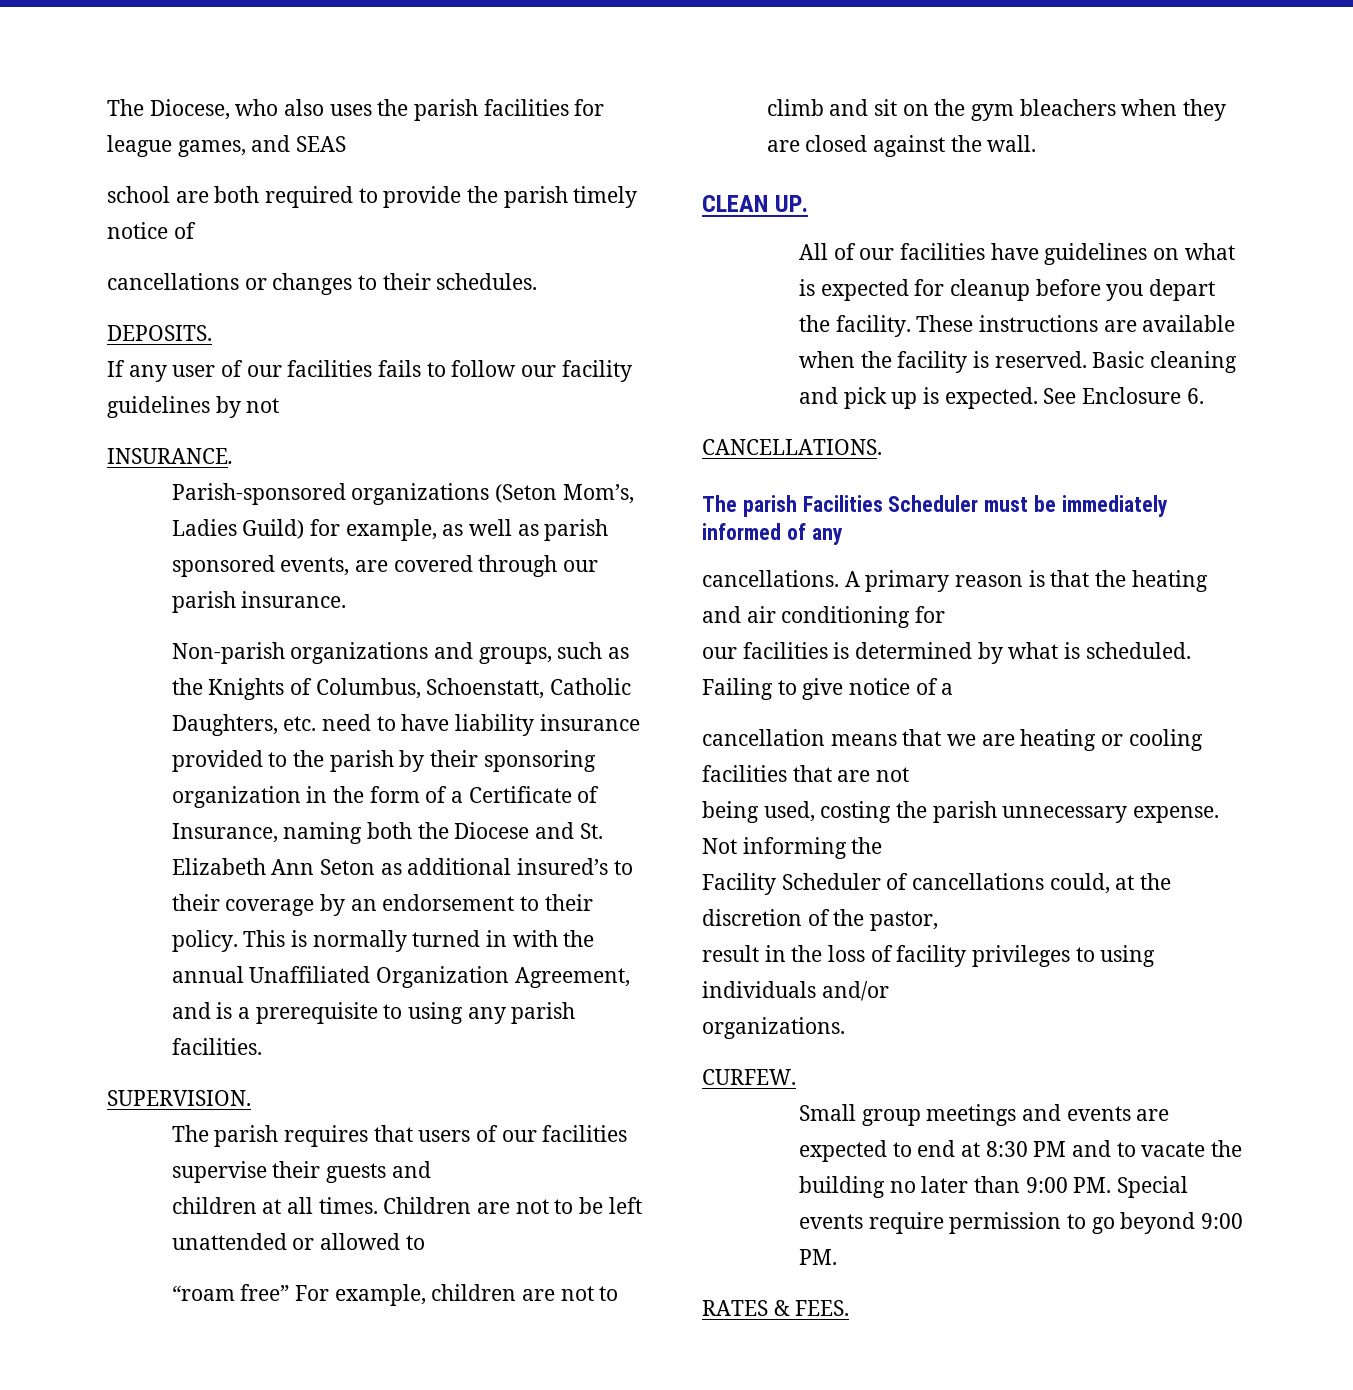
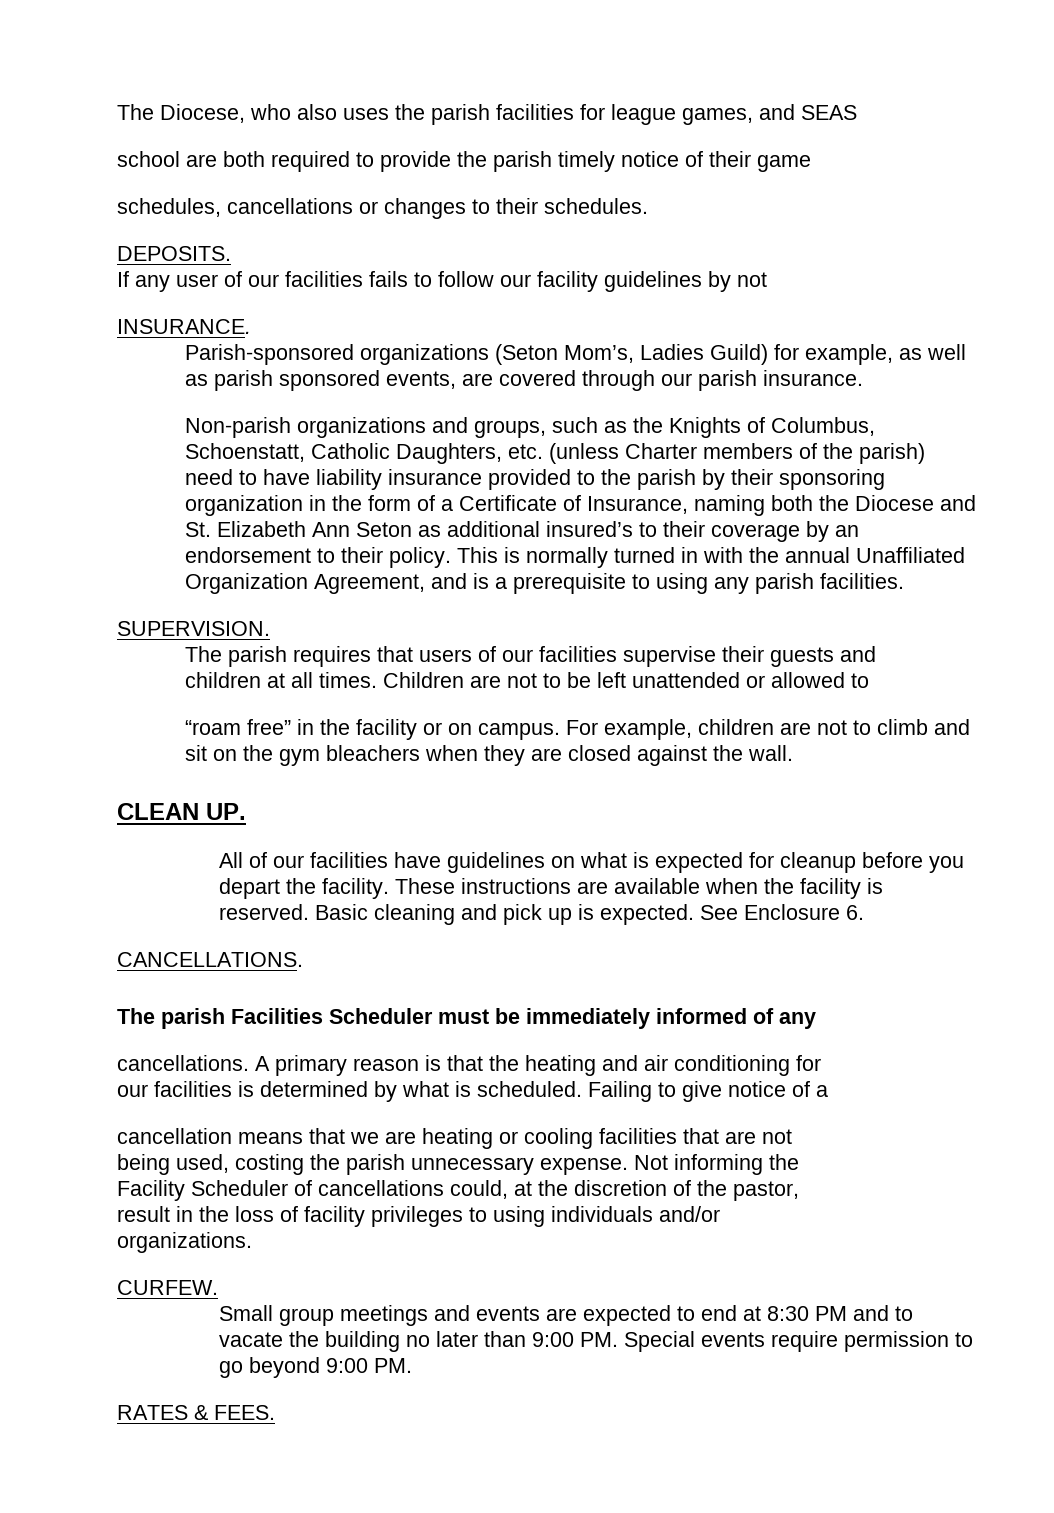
- school are both required to provide the parish timely notice of
- cancellations or changes to their schedules.
+ school are both required to provide the parish timely notice of their game
+ schedules, cancellations or changes to their schedules.
- Non-parish organizations and groups, such as the Knights of Columbus, Schoenstatt, Catholic Daughters, etc. need to have liability insurance provided to the parish by their sponsoring organization in the form of a Certificate of Insurance, naming both the Diocese and St. Elizabeth Ann Seton as additional insured’s to their coverage by an endorsement to their policy.
+ Non-parish organizations and groups, such as the Knights of Columbus, Schoenstatt, Catholic Daughters, etc. (unless Charter members of the parish) need to have liability insurance provided to the parish by their sponsoring organization in the form of a Certificate of Insurance, naming both the Diocese and St. Elizabeth Ann Seton as additional insured’s to their coverage by an endorsement to their policy.
- “roam free” For example, children are not to climb and sit on the gym bleachers when they are closed against the wall.
+ “roam free” in the facility or on campus. For example, children are not to climb and sit on the gym bleachers when they are closed against the wall.

